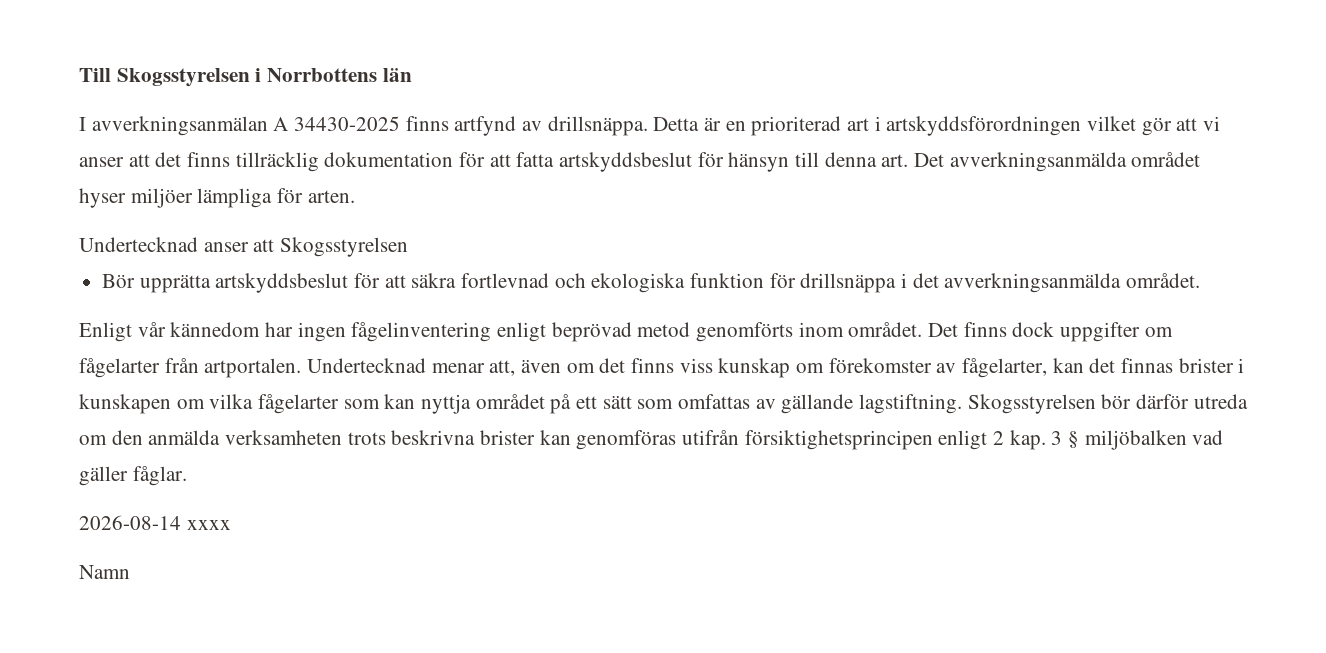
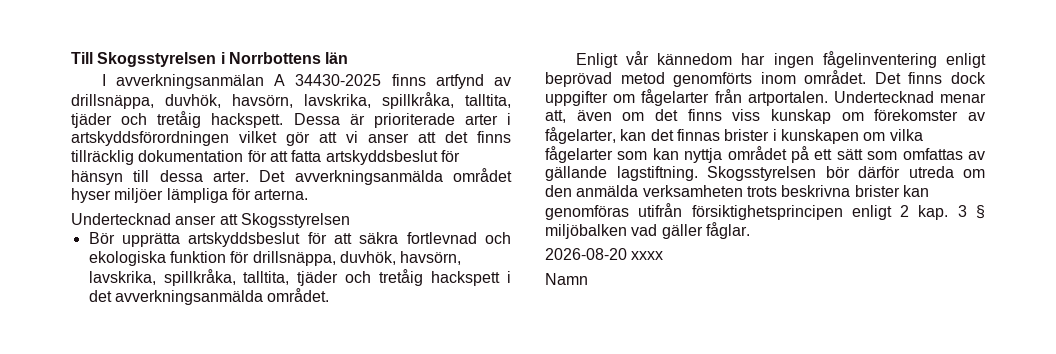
- I avverkningsanmälan A 34430-2025 finns artfynd av drillsnäppa. Detta är en prioriterad art i artskyddsförordningen vilket gör att vi anser att det finns tillräcklig dokumentation för att fatta artskyddsbeslut för hänsyn till denna art. Det avverkningsanmälda området hyser miljöer lämpliga för arten.
+ I avverkningsanmälan A 34430-2025 finns artfynd av drillsnäppa, duvhök, havsörn, lavskrika, spillkråka, talltita, tjäder och tretåig hackspett. Dessa är prioriterade arter i artskyddsförordningen vilket gör att vi anser att det finns tillräcklig dokumentation för att fatta artskyddsbeslut för hänsyn till dessa arter. Det avverkningsanmälda området hyser miljöer lämpliga för arterna.
- Bör upprätta artskyddsbeslut för att säkra fortlevnad och ekologiska funktion för drillsnäppa i det avverkningsanmälda området.
+ Bör upprätta artskyddsbeslut för att säkra fortlevnad och ekologiska funktion för drillsnäppa, duvhök, havsörn, lavskrika, spillkråka, talltita, tjäder och tretåig hackspett i det avverkningsanmälda området.
- 2026-08-14 xxxx
+ 2026-08-20 xxxx

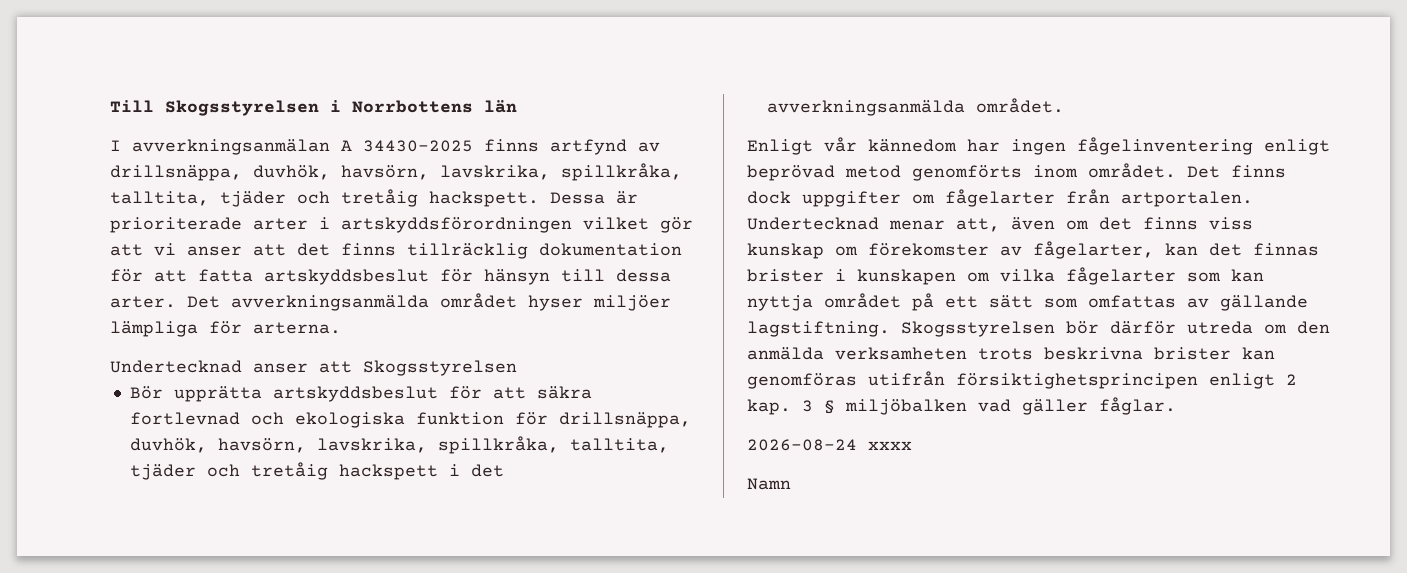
- 2026-08-20 xxxx
+ 2026-08-24 xxxx

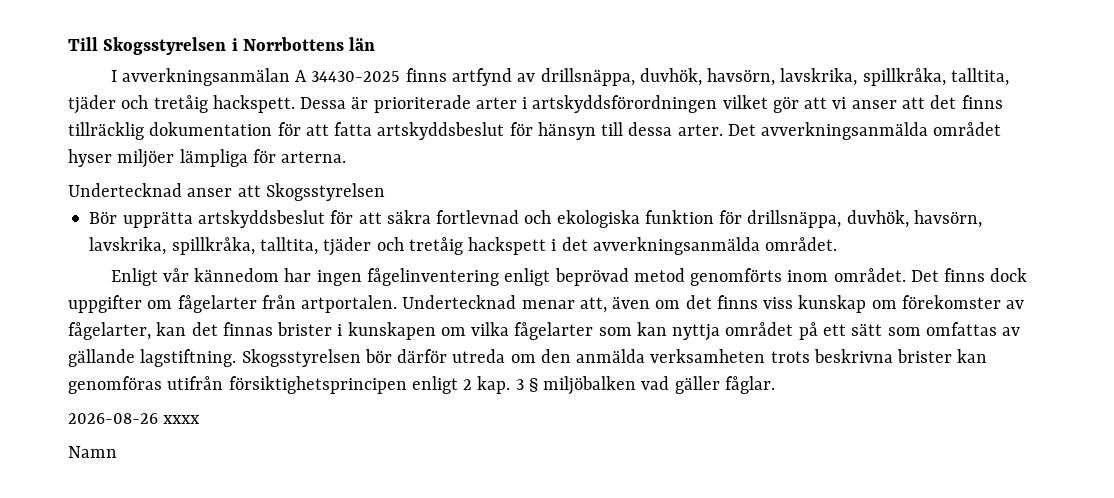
- 2026-08-24 xxxx
+ 2026-08-26 xxxx

